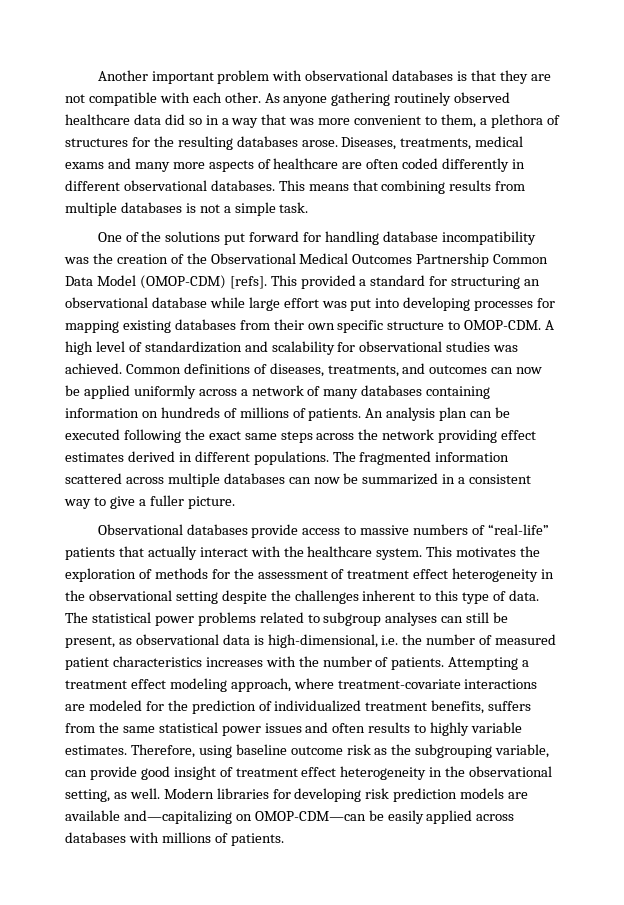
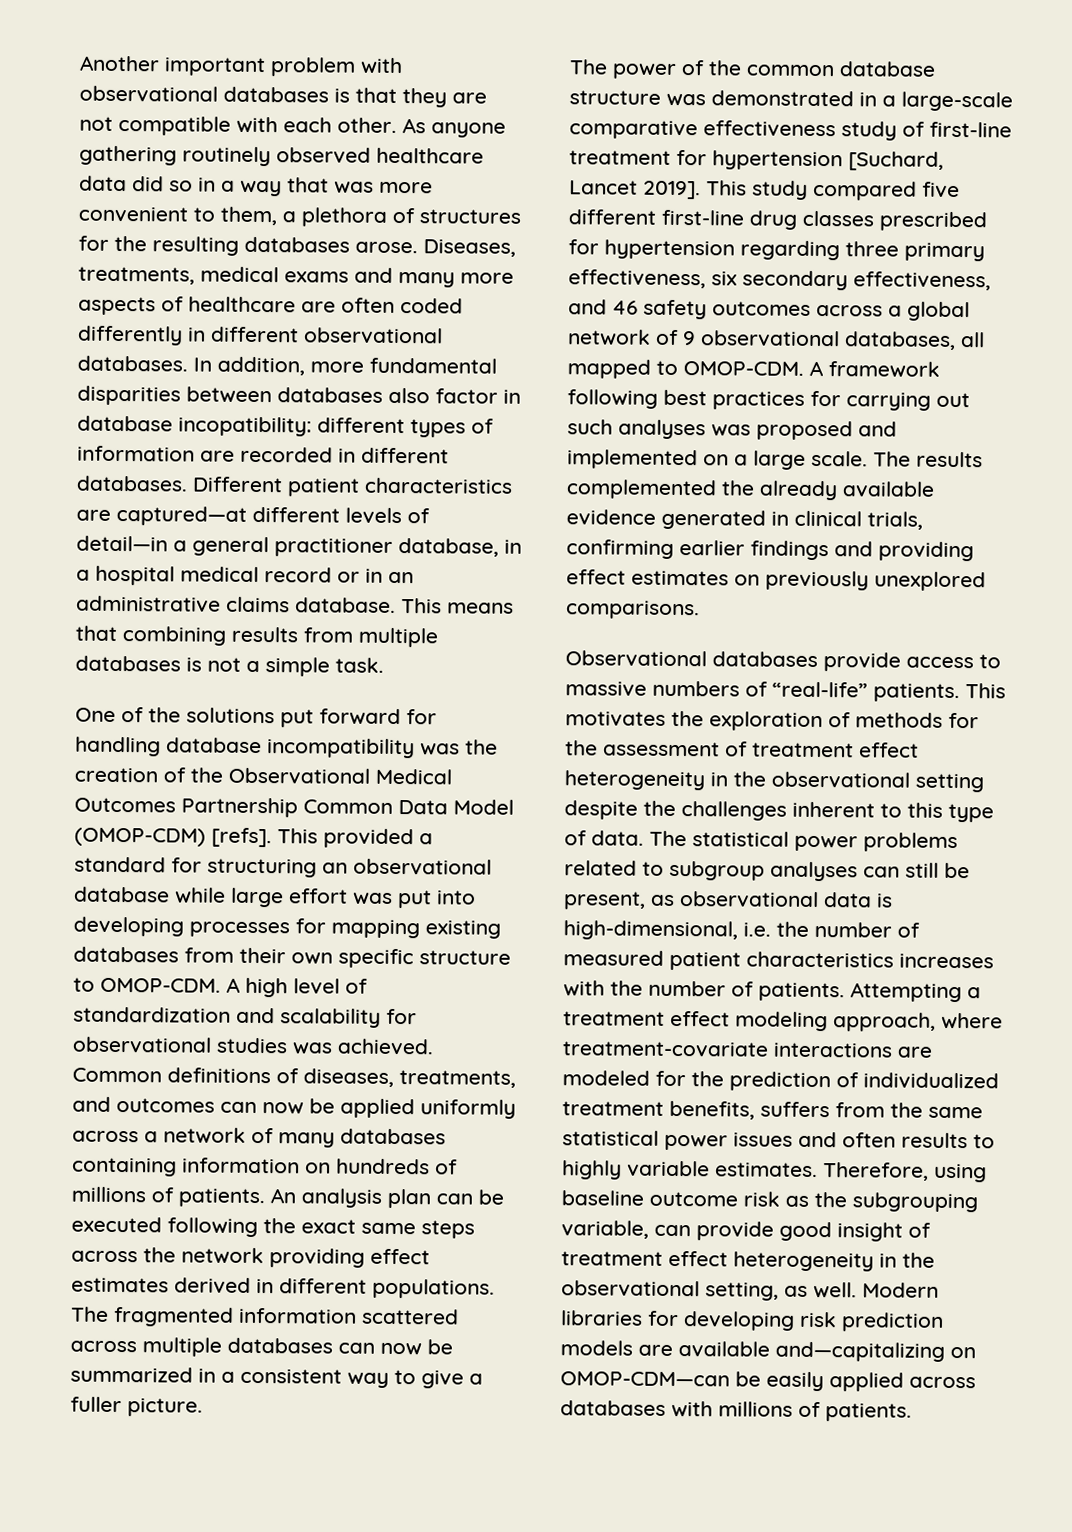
+ In addition, more fundamental disparities between databases also factor in database incopatibility: different types of information are recorded in different databases. Different patient characteristics are captured—at different levels of detail—in a general practitioner database, in a hospital medical record or in an administrative claims database.
+ The power of the common database structure was demonstrated in a large-scale comparative effectiveness study of first-line treatment for hypertension [Suchard, Lancet 2019]. This study compared five different first-line drug classes prescribed for hypertension regarding three primary effectiveness, six secondary effectiveness, and 46 safety outcomes across a global network of 9 observational databases, all mapped to OMOP-CDM. A framework following best practices for carrying out such analyses was proposed and implemented on a large scale. The results complemented the already available evidence generated in clinical trials, confirming earlier findings and providing effect estimates on previously unexplored comparisons.
- Observational databases provide access to massive numbers of “real-life” patients that actually interact with the healthcare system.
+ Observational databases provide access to massive numbers of “real-life” patients.

